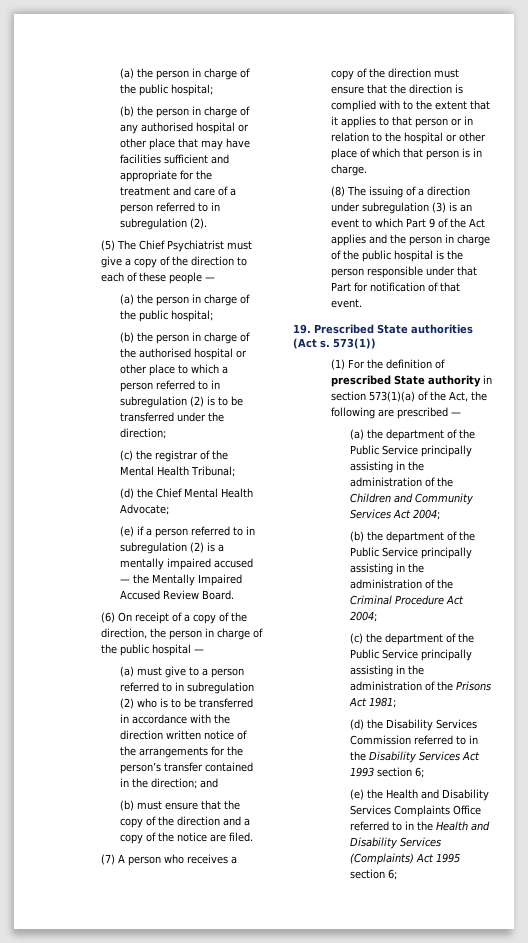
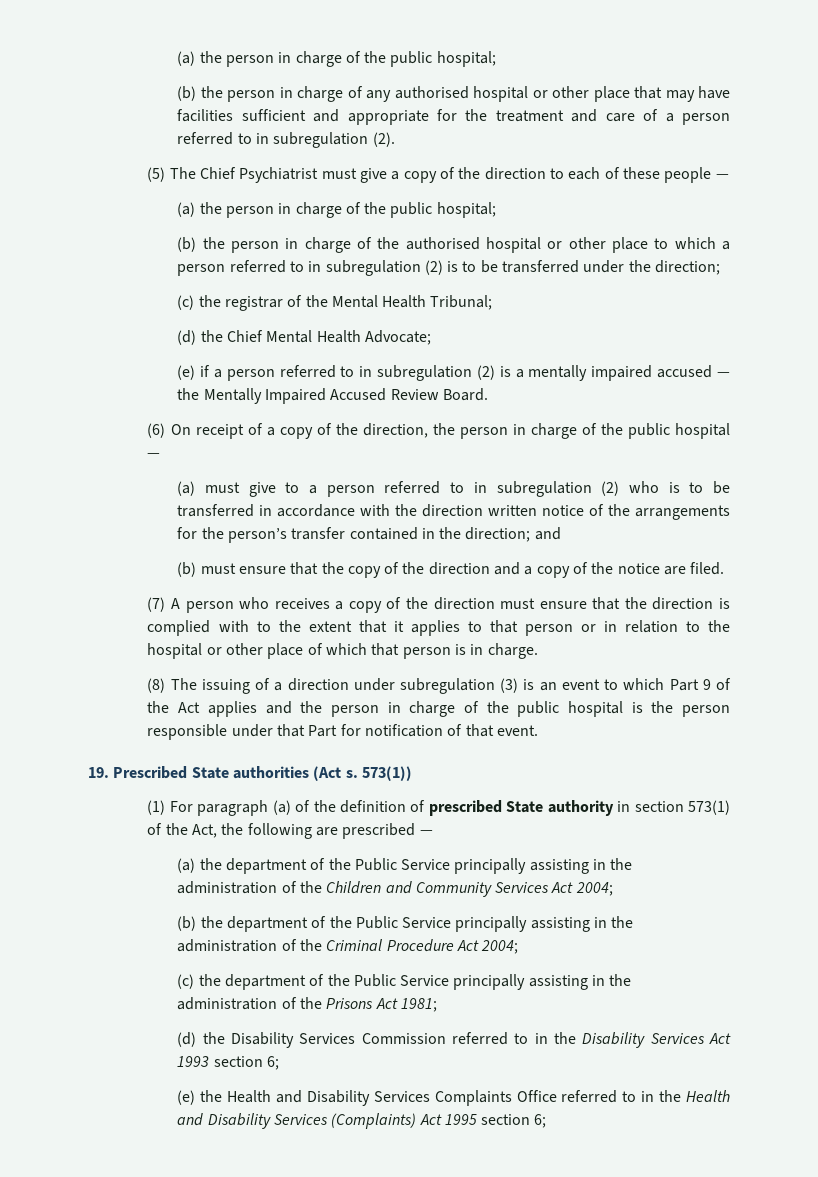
- (1) For the definition of prescribed State authority in section 573(1)(a) of the Act, the following are prescribed —
+ (1) For paragraph (a) of the definition of prescribed State authority in section 573(1) of the Act, the following are prescribed —

